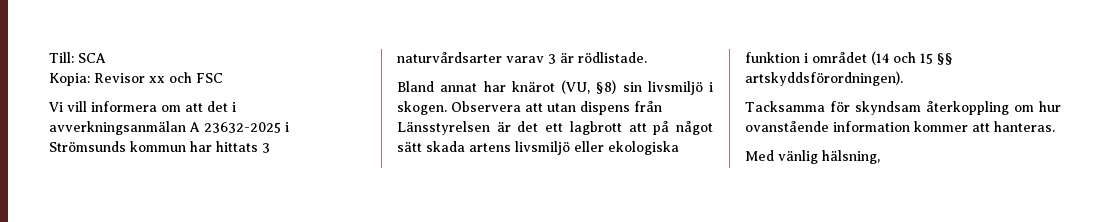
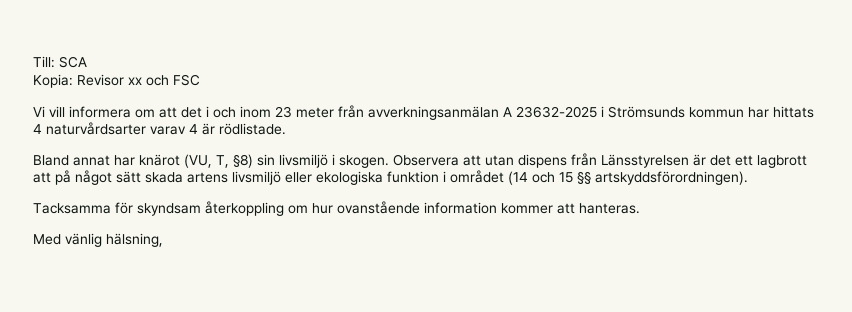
- Vi vill informera om att det i avverkningsanmälan A 23632-2025 i Strömsunds kommun har hittats 3 naturvårdsarter varav 3 är rödlistade.
+ Vi vill informera om att det i och inom 23 meter från avverkningsanmälan A 23632-2025 i Strömsunds kommun har hittats 4 naturvårdsarter varav 4 är rödlistade.
- Bland annat har knärot (VU, §8) sin livsmiljö i skogen.
+ Bland annat har knärot (VU, T, §8) sin livsmiljö i skogen.

